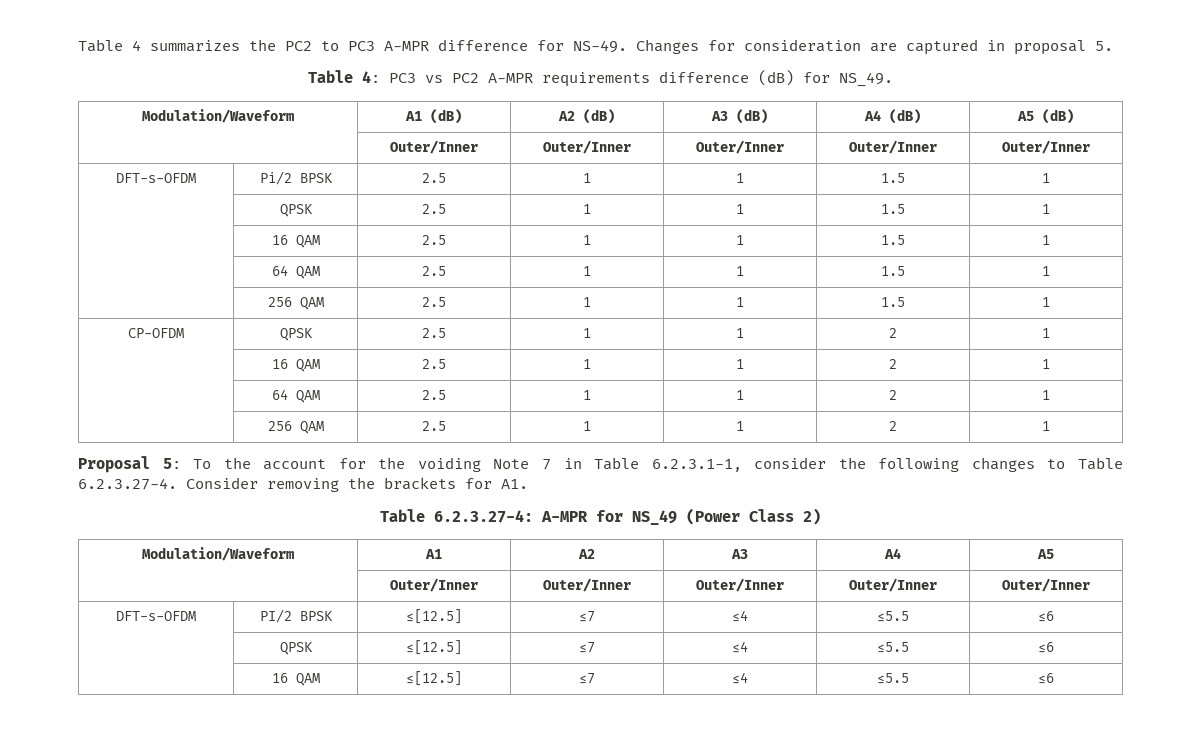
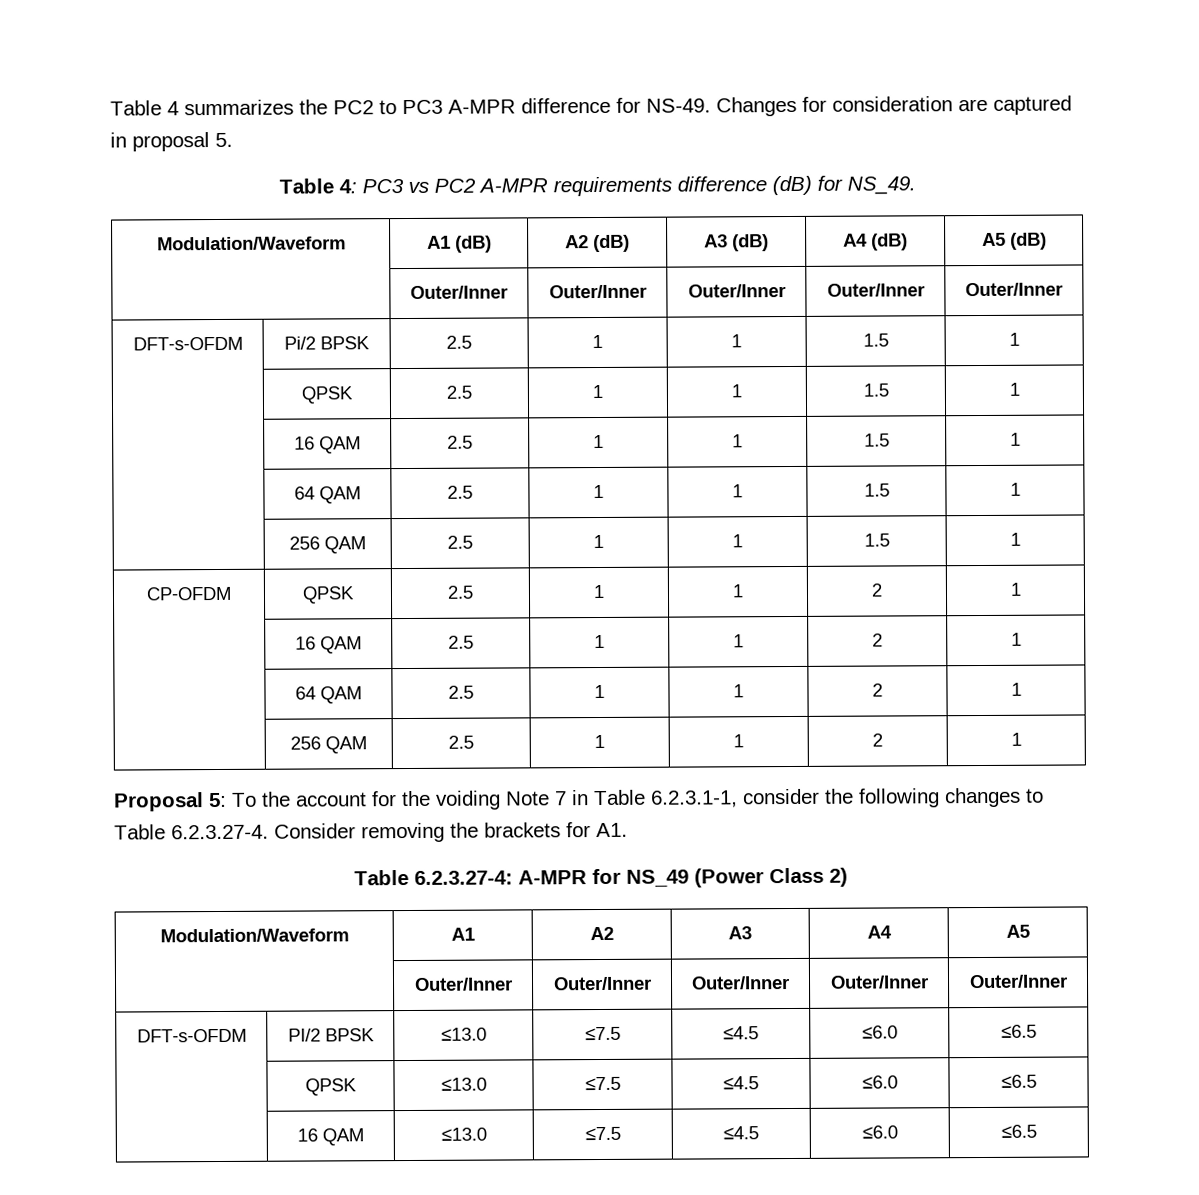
- DFT-s-OFDM | PI/2 BPSK | ≤[12.5] | ≤7 | ≤4 | ≤5.5 | ≤6
- | QPSK | ≤[12.5] | ≤7 | ≤4 | ≤5.5 | ≤6
- | 16 QAM | ≤[12.5] | ≤7 | ≤4 | ≤5.5 | ≤6
+ DFT-s-OFDM | PI/2 BPSK | ≤13.0 | ≤7.5 | ≤4.5 | ≤6.0 | ≤6.5
+ | QPSK | ≤13.0 | ≤7.5 | ≤4.5 | ≤6.0 | ≤6.5
+ | 16 QAM | ≤13.0 | ≤7.5 | ≤4.5 | ≤6.0 | ≤6.5

